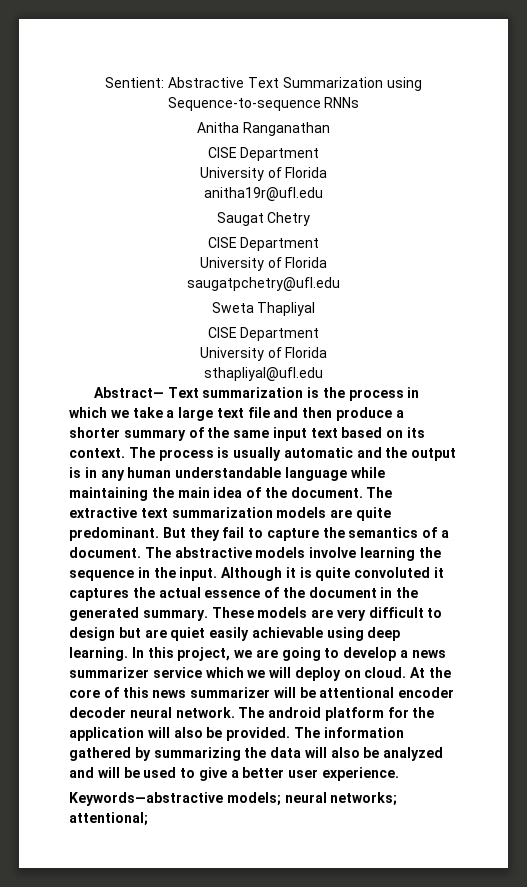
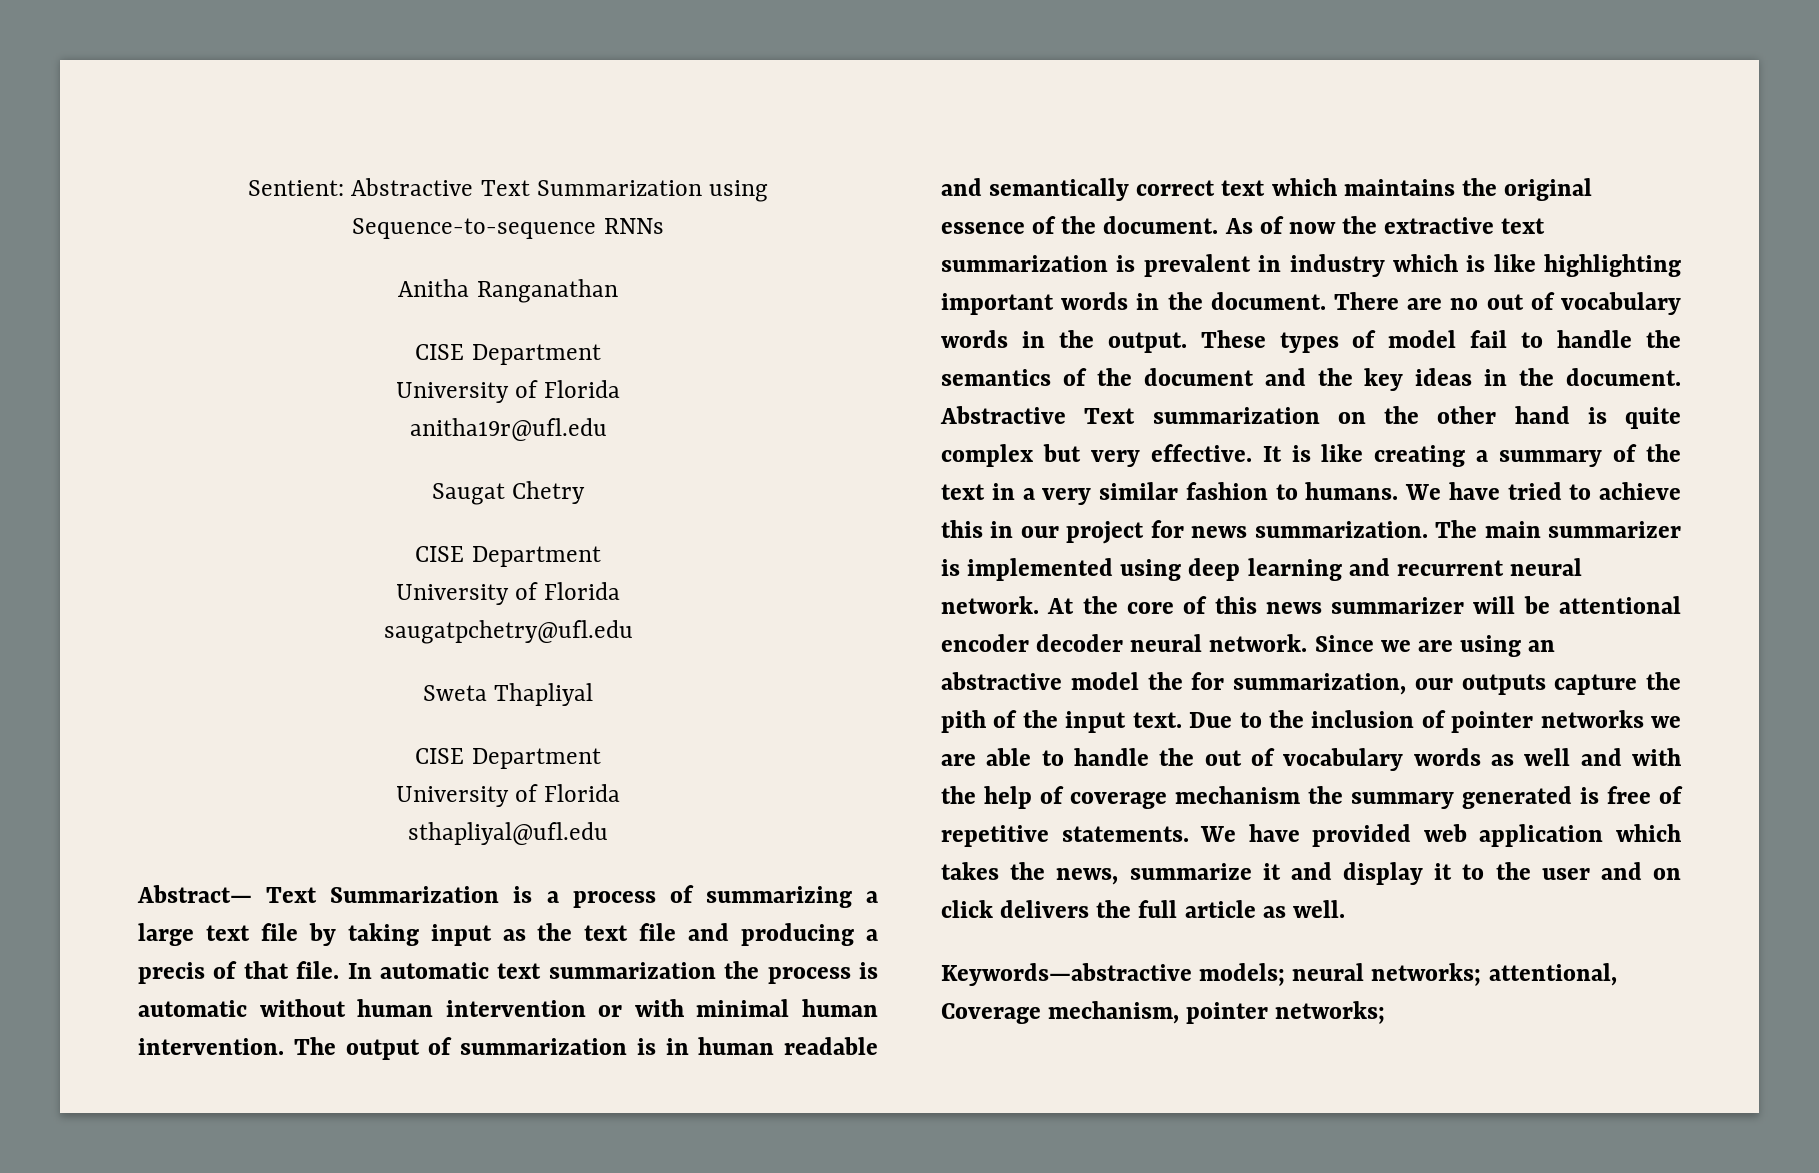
- Abstract— Text summarization is the process in which we take a large text file and then produce a shorter summary of the same input text based on its context. The process is usually automatic and the output is in any human understandable language while maintaining the main idea of the document. The extractive text summarization models are quite predominant. But they fail to capture the semantics of a document. The abstractive models involve learning the sequence in the input. Although it is quite convoluted it captures the actual essence of the document in the generated summary. These models are very difficult to design but are quiet easily achievable using deep learning. In this project, we are going to develop a news summarizer service which we will deploy on cloud.
+ Abstract— Text Summarization is a process of summarizing a large text file by taking input as the text file and producing a precis of that file. In automatic text summarization the process is automatic without human intervention or with minimal human intervention. The output of summarization is in human readable and semantically correct text which maintains the original essence of the document. As of now the extractive text summarization is prevalent in industry which is like highlighting important words in the document. There are no out of vocabulary words in the output. These types of model fail to handle the semantics of the document and the key ideas in the document. Abstractive Text summarization on the other hand is quite complex but very effective. It is like creating a summary of the text in a very similar fashion to humans. We have tried to achieve this in our project for news summarization. The main summarizer is implemented using deep learning and recurrent neural network.
- The android platform for the application will also be provided. The information gathered by summarizing the data will also be analyzed and will be used to give a better user experience.
+ Since we are using an abstractive model the for summarization, our outputs capture the pith of the input text. Due to the inclusion of pointer networks we are able to handle the out of vocabulary words as well and with the help of coverage mechanism the summary generated is free of repetitive statements. We have provided web application which takes the news, summarize it and display it to the user and on click delivers the full article as well.
- Keywords—abstractive models; neural networks; attentional;
+ Keywords—abstractive models; neural networks; attentional, Coverage mechanism, pointer networks;

